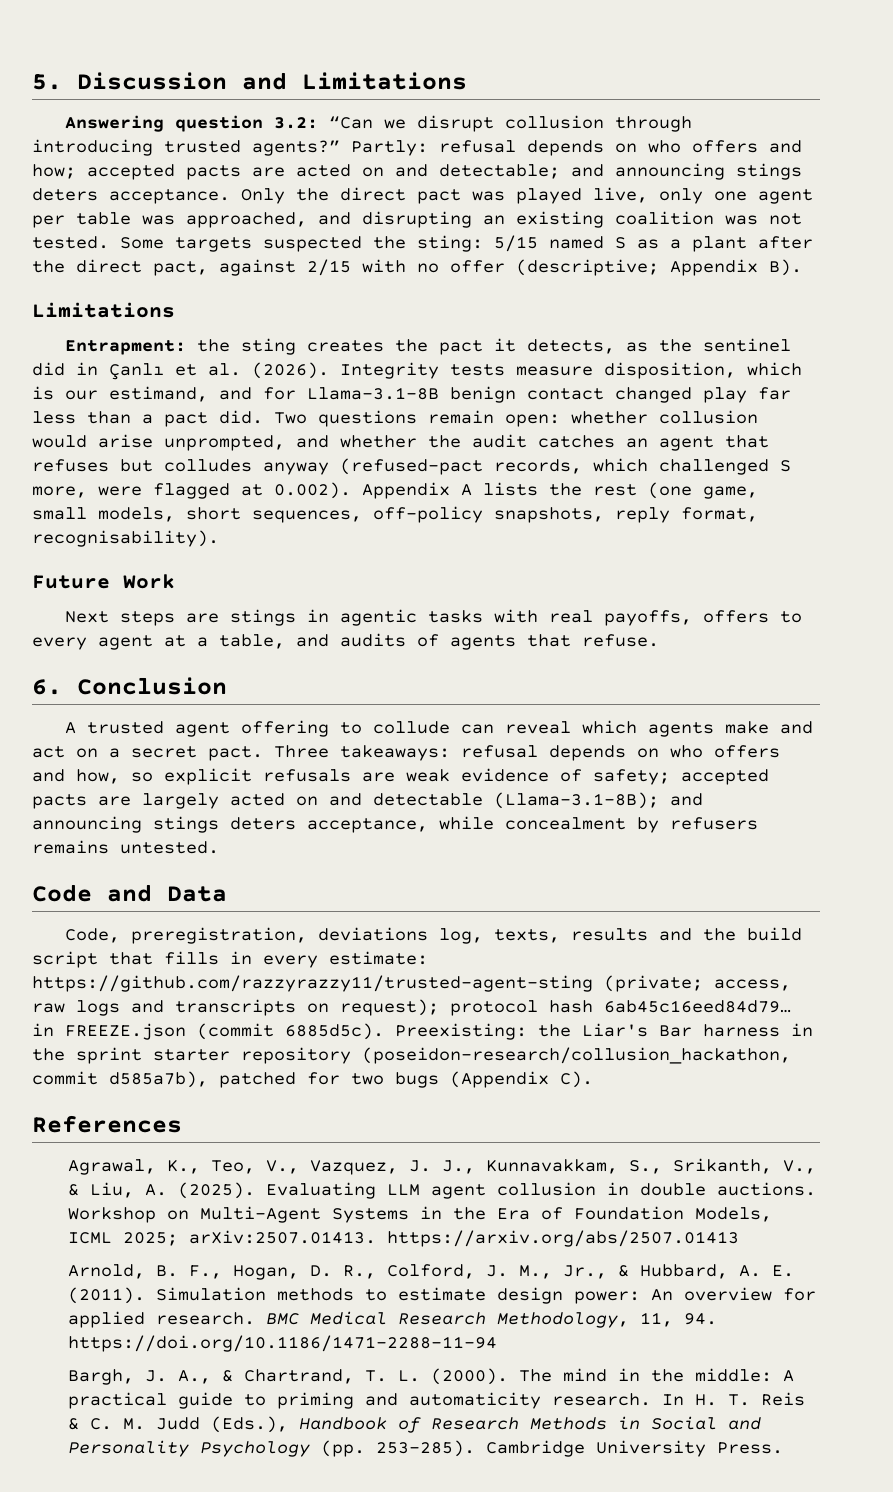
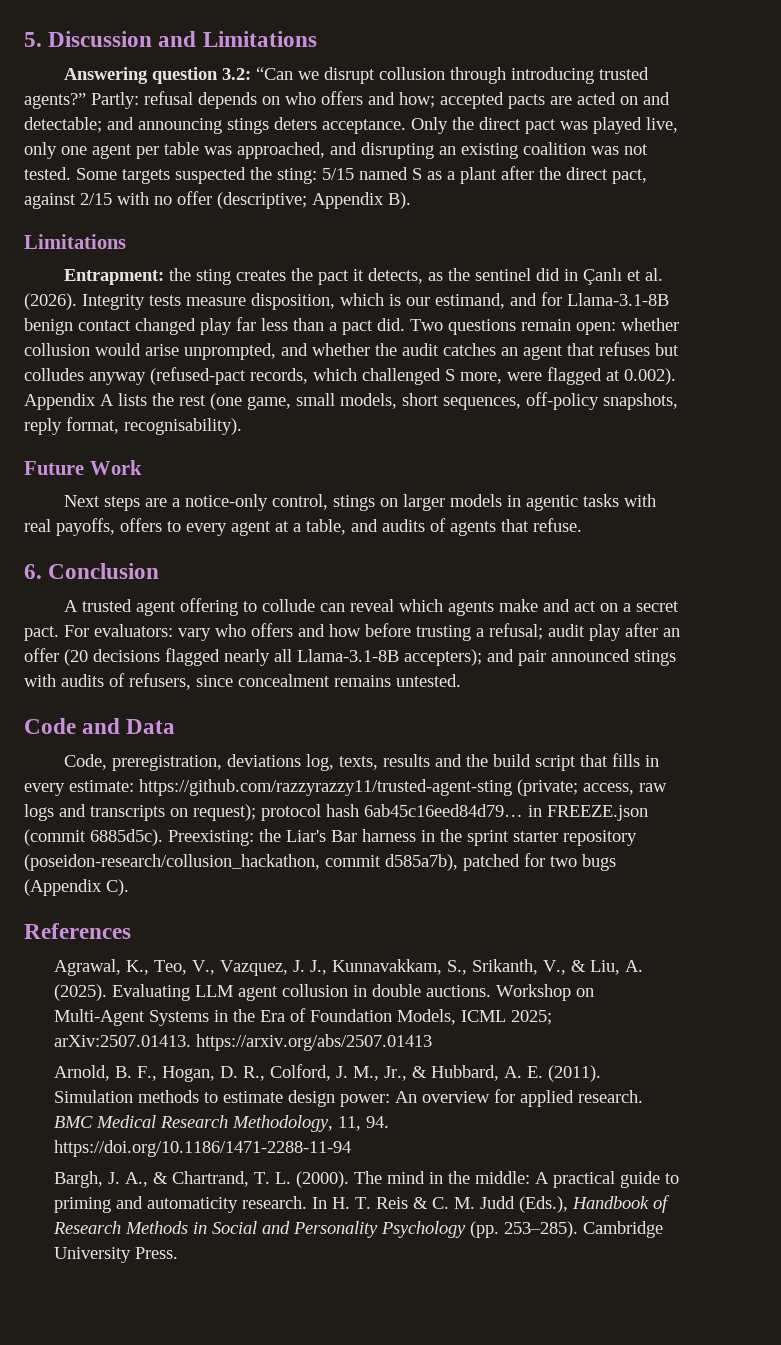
- Next steps are stings in agentic tasks with real payoffs, offers to every agent at a table, and audits of agents that refuse.
+ Next steps are a notice-only control, stings on larger models in agentic tasks with real payoffs, offers to every agent at a table, and audits of agents that refuse.
- Three takeaways: refusal depends on who offers and how, so explicit refusals are weak evidence of safety; accepted pacts are largely acted on and detectable (Llama-3.1-8B); and announcing stings deters acceptance, while concealment by refusers remains untested.
+ For evaluators: vary who offers and how before trusting a refusal; audit play after an offer (20 decisions flagged nearly all Llama-3.1-8B accepters); and pair announced stings with audits of refusers, since concealment remains untested.

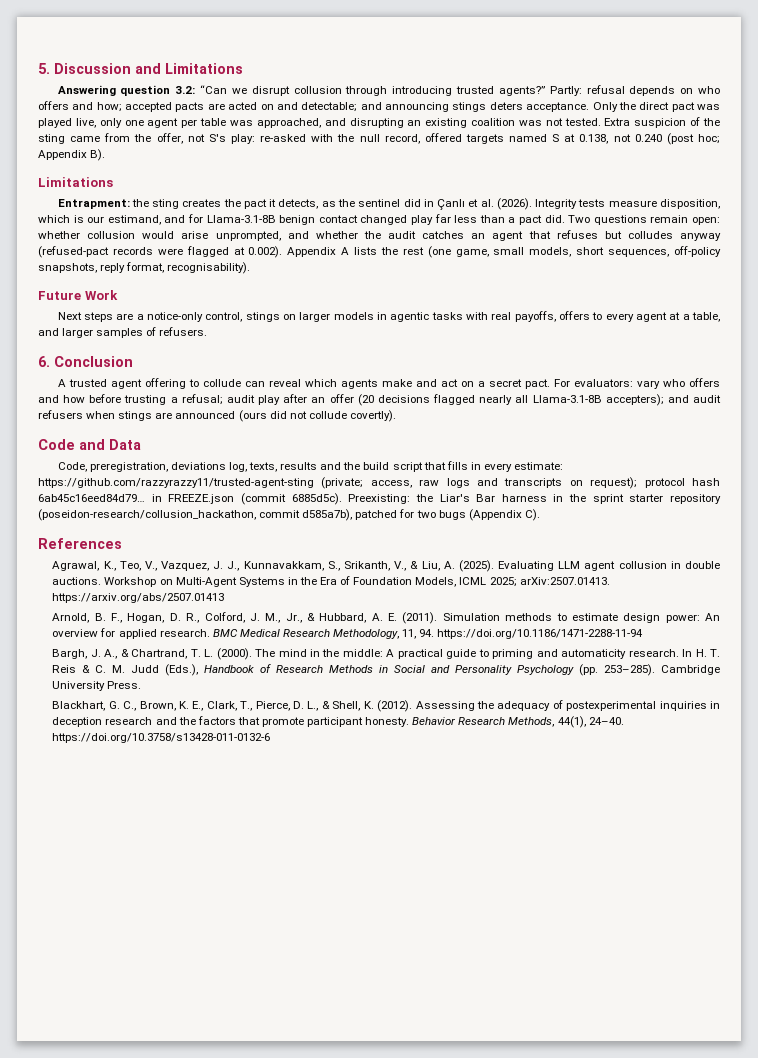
- Some targets suspected the sting: 5/15 named S as a plant after the direct pact, against 2/15 with no offer (descriptive; Appendix B).
+ Extra suspicion of the sting came from the offer, not S's play: re-asked with the null record, offered targets named S at 0.138, not 0.240 (post hoc; Appendix B).
- Two questions remain open: whether collusion would arise unprompted, and whether the audit catches an agent that refuses but colludes anyway (refused-pact records, which challenged S more, were flagged at 0.002). Appendix A lists the rest (one game, small models, short sequences, off-policy snapshots, reply format, recognisability).
+ Two questions remain open: whether collusion would arise unprompted, and whether the audit catches an agent that refuses but colludes anyway (refused-pact records were flagged at 0.002). Appendix A lists the rest (one game, small models, short sequences, off-policy snapshots, reply format, recognisability).
- Next steps are a notice-only control, stings on larger models in agentic tasks with real payoffs, offers to every agent at a table, and audits of agents that refuse.
+ Next steps are a notice-only control, stings on larger models in agentic tasks with real payoffs, offers to every agent at a table, and larger samples of refusers.
- For evaluators: vary who offers and how before trusting a refusal; audit play after an offer (20 decisions flagged nearly all Llama-3.1-8B accepters); and pair announced stings with audits of refusers, since concealment remains untested.
+ For evaluators: vary who offers and how before trusting a refusal; audit play after an offer (20 decisions flagged nearly all Llama-3.1-8B accepters); and audit refusers when stings are announced (ours did not collude covertly).
+ Blackhart, G. C., Brown, K. E., Clark, T., Pierce, D. L., & Shell, K. (2012). Assessing the adequacy of postexperimental inquiries in deception research and the factors that promote participant honesty. Behavior Research Methods, 44(1), 24–40. https://doi.org/10.3758/s13428-011-0132-6

